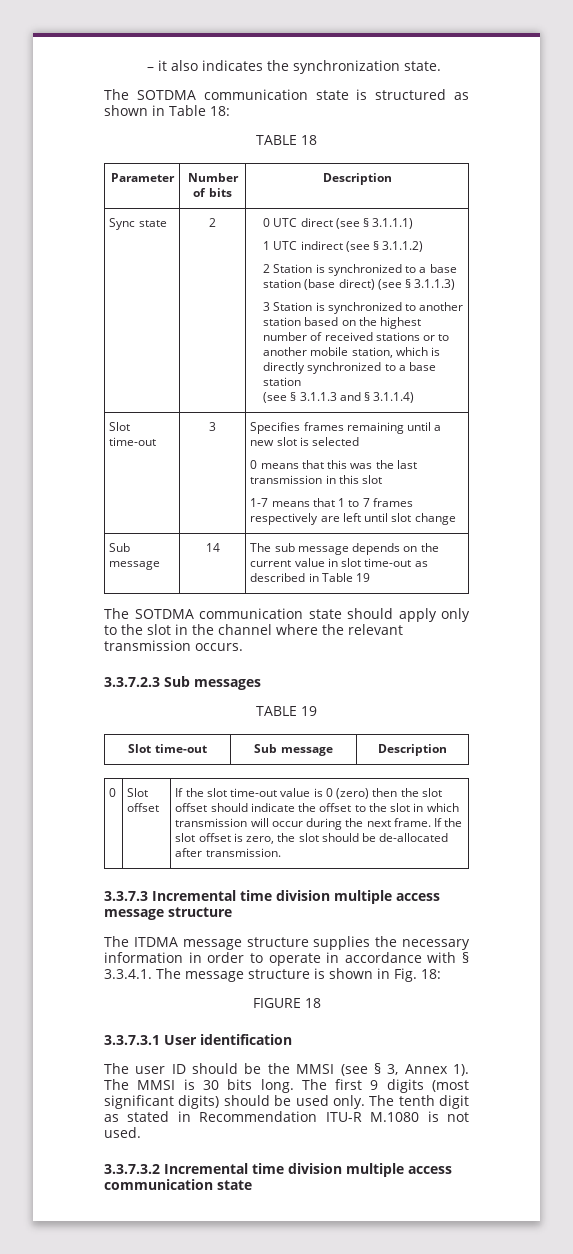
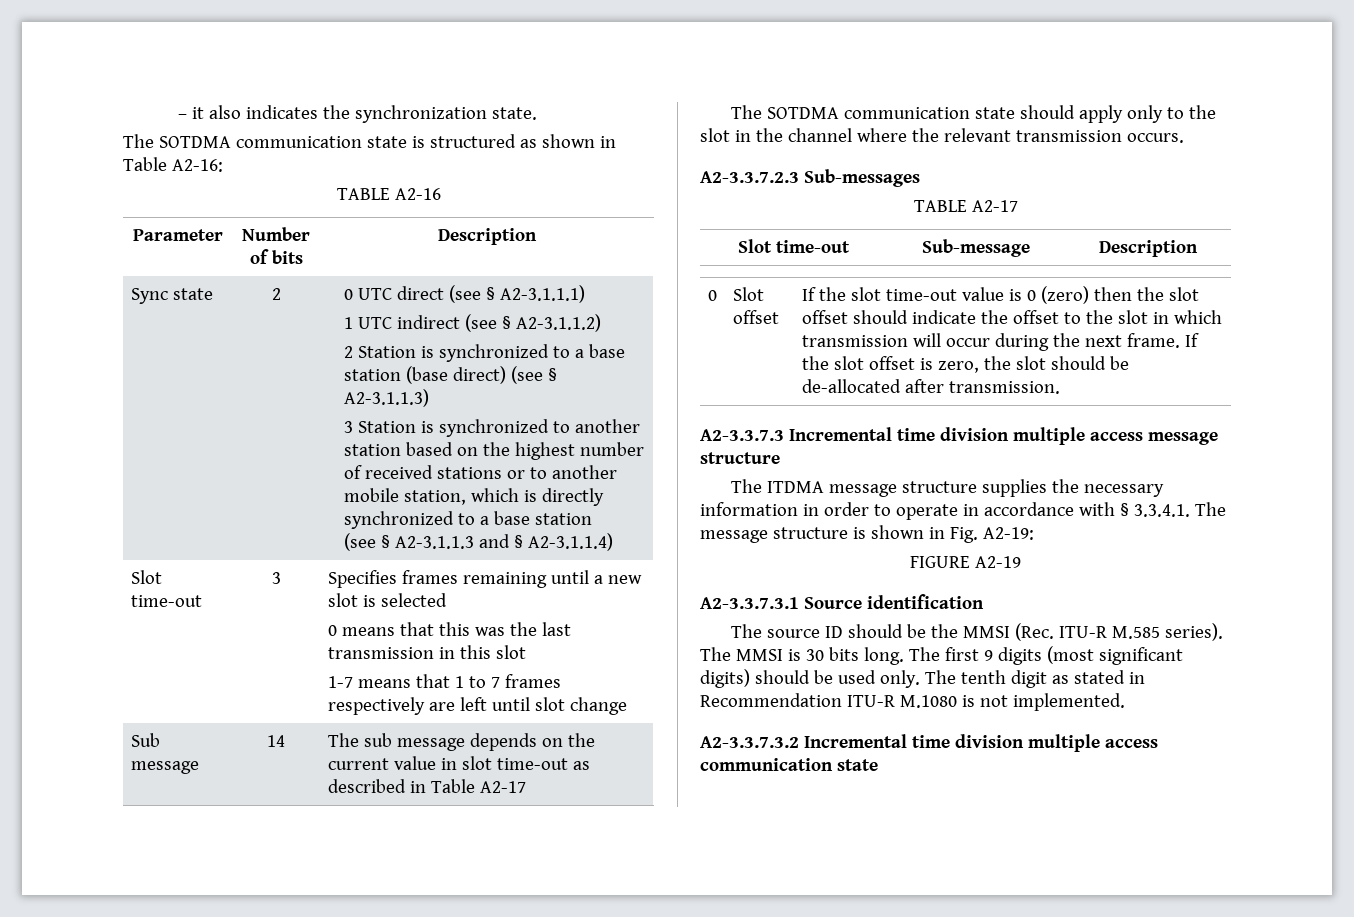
- The SOTDMA communication state is structured as shown in Table 18:
- TABLE 18
+ The SOTDMA communication state is structured as shown in Table A2-16:
+ TABLE A2-16
- 0 UTC direct (see § 3.1.1.1)
+ 0 UTC direct (see § A2-3.1.1.1)
- 1 UTC indirect (see § 3.1.1.2)
+ 1 UTC indirect (see § A2-3.1.1.2)
- 2 Station is synchronized to a base station (base direct) (see § 3.1.1.3)
+ 2 Station is synchronized to a base station (base direct) (see § A2-3.1.1.3)
- (see § 3.1.1.3 and § 3.1.1.4)
+ (see § A2-3.1.1.3 and § A2-3.1.1.4)
- Sub message | 14 | The sub message depends on the current value in slot time-out as described in Table 19
+ Sub message | 14 | The sub message depends on the current value in slot time-out as described in Table A2-17
- 3.3.7.2.3 Sub messages
- TABLE 19
- Slot time-out | Sub message | Description
+ A2-3.3.7.2.3 Sub-messages
+ TABLE A2-17
+ Slot time-out | Sub-message | Description
- 3.3.7.3 Incremental time division multiple access message structure
+ A2-3.3.7.3 Incremental time division multiple access message structure
- The ITDMA message structure supplies the necessary information in order to operate in accordance with § 3.3.4.1. The message structure is shown in Fig. 18:
+ The ITDMA message structure supplies the necessary information in order to operate in accordance with § 3.3.4.1. The message structure is shown in Fig. A2-19:
- FIGURE 18
- 3.3.7.3.1 User identification
+ FIGURE A2-19
+ A2-3.3.7.3.1 Source identification
- The user ID should be the MMSI (see § 3, Annex 1).
+ The source ID should be the MMSI (Rec. ITU-R M.585 series).
- The tenth digit as stated in Recommendation ITU-R M.1080 is not used.
- 3.3.7.3.2 Incremental time division multiple access communication state
+ The tenth digit as stated in Recommendation ITU-R M.1080 is not implemented.
+ A2-3.3.7.3.2 Incremental time division multiple access communication state

